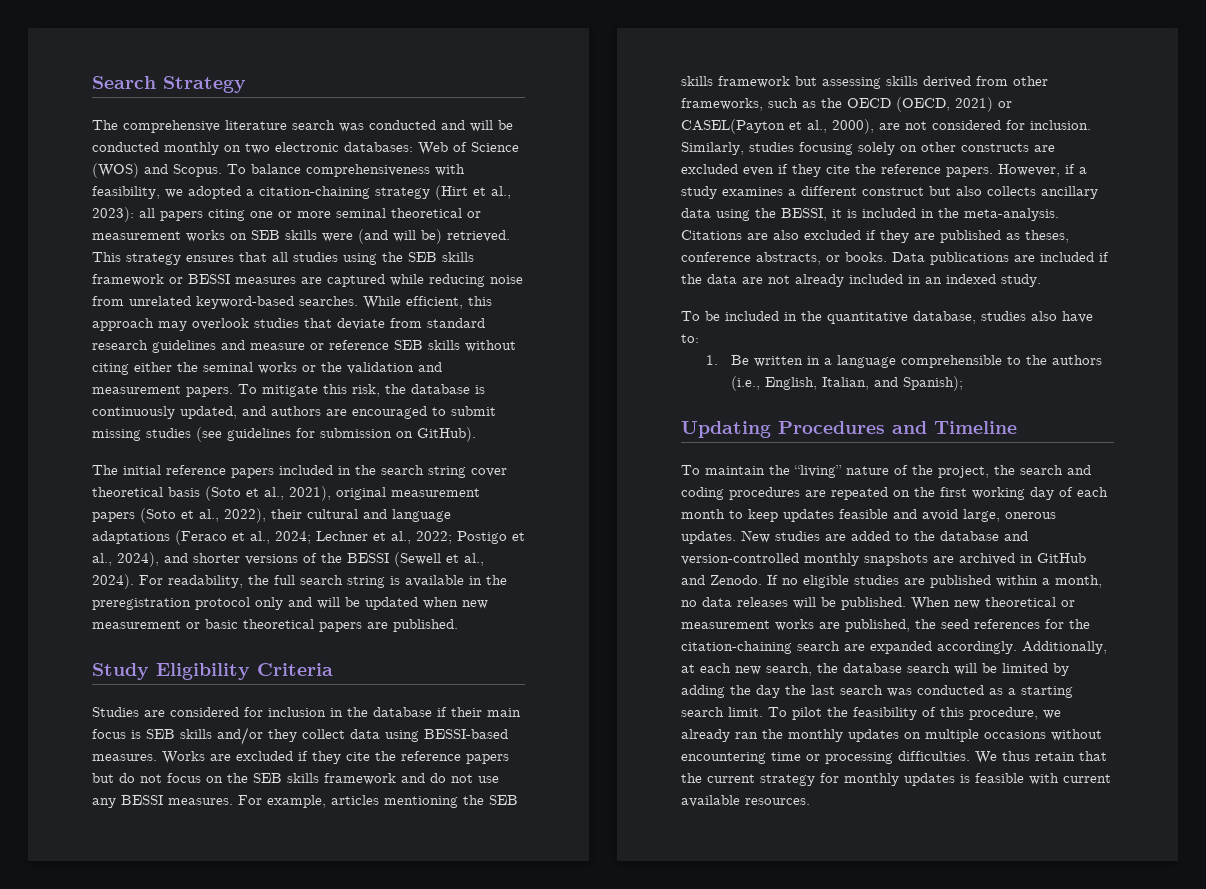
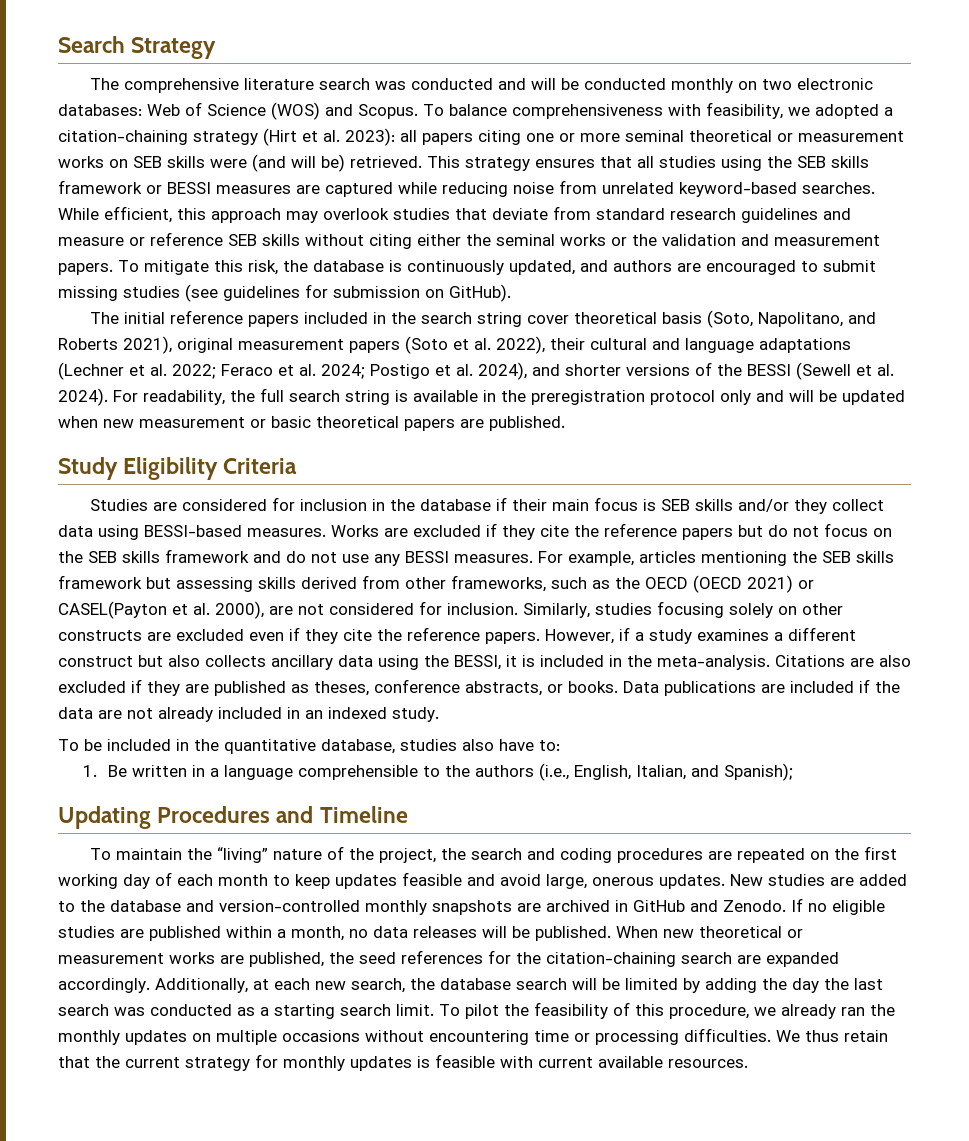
- To balance comprehensiveness with feasibility, we adopted a citation-chaining strategy (Hirt et al., 2023): all papers citing one or more seminal theoretical or measurement works on SEB skills were (and will be) retrieved.
+ To balance comprehensiveness with feasibility, we adopted a citation-chaining strategy (Hirt et al. 2023): all papers citing one or more seminal theoretical or measurement works on SEB skills were (and will be) retrieved.
- The initial reference papers included in the search string cover theoretical basis (Soto et al., 2021), original measurement papers (Soto et al., 2022), their cultural and language adaptations (Feraco et al., 2024; Lechner et al., 2022; Postigo et al., 2024), and shorter versions of the BESSI (Sewell et al., 2024).
+ The initial reference papers included in the search string cover theoretical basis (Soto, Napolitano, and Roberts 2021), original measurement papers (Soto et al. 2022), their cultural and language adaptations (Lechner et al. 2022; Feraco et al. 2024; Postigo et al. 2024), and shorter versions of the BESSI (Sewell et al. 2024).
- For example, articles mentioning the SEB skills framework but assessing skills derived from other frameworks, such as the OECD (OECD, 2021) or CASEL(Payton et al., 2000), are not considered for inclusion.
+ For example, articles mentioning the SEB skills framework but assessing skills derived from other frameworks, such as the OECD (OECD 2021) or CASEL(Payton et al. 2000), are not considered for inclusion.

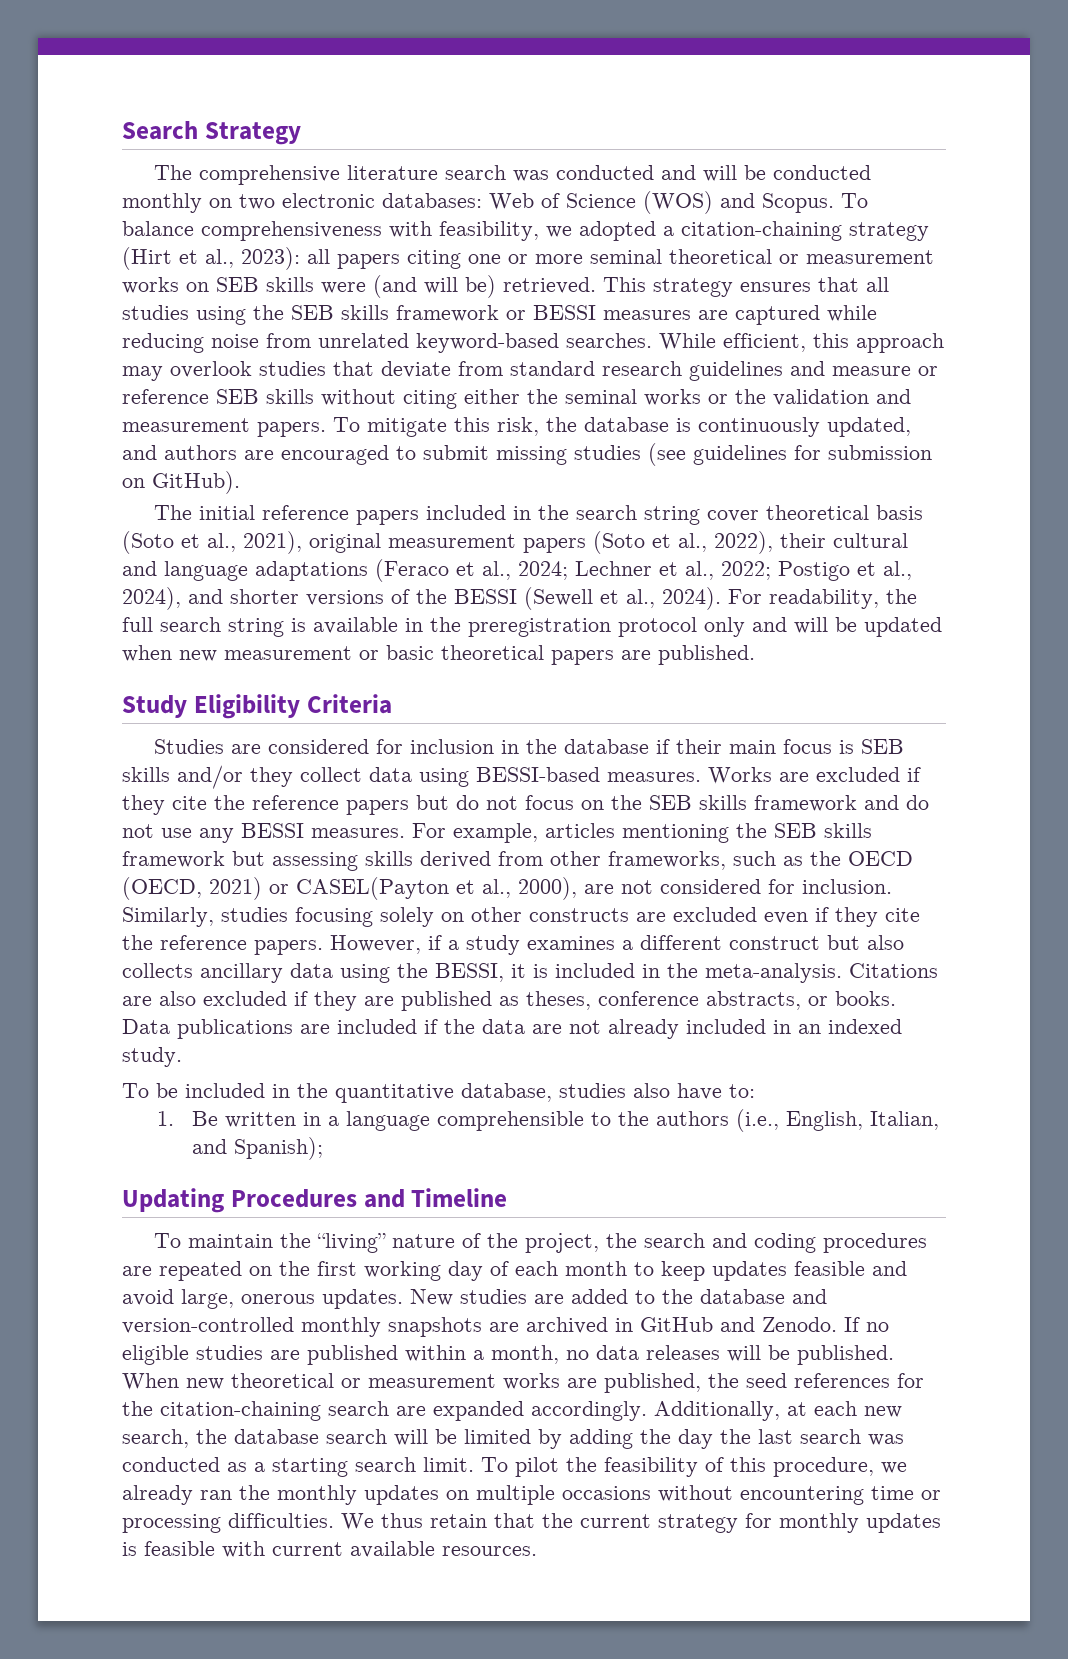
- To balance comprehensiveness with feasibility, we adopted a citation-chaining strategy (Hirt et al. 2023): all papers citing one or more seminal theoretical or measurement works on SEB skills were (and will be) retrieved.
+ To balance comprehensiveness with feasibility, we adopted a citation-chaining strategy (Hirt et al., 2023): all papers citing one or more seminal theoretical or measurement works on SEB skills were (and will be) retrieved.
- The initial reference papers included in the search string cover theoretical basis (Soto, Napolitano, and Roberts 2021), original measurement papers (Soto et al. 2022), their cultural and language adaptations (Lechner et al. 2022; Feraco et al. 2024; Postigo et al. 2024), and shorter versions of the BESSI (Sewell et al. 2024).
+ The initial reference papers included in the search string cover theoretical basis (Soto et al., 2021), original measurement papers (Soto et al., 2022), their cultural and language adaptations (Feraco et al., 2024; Lechner et al., 2022; Postigo et al., 2024), and shorter versions of the BESSI (Sewell et al., 2024).
- For example, articles mentioning the SEB skills framework but assessing skills derived from other frameworks, such as the OECD (OECD 2021) or CASEL(Payton et al. 2000), are not considered for inclusion.
+ For example, articles mentioning the SEB skills framework but assessing skills derived from other frameworks, such as the OECD (OECD, 2021) or CASEL(Payton et al., 2000), are not considered for inclusion.

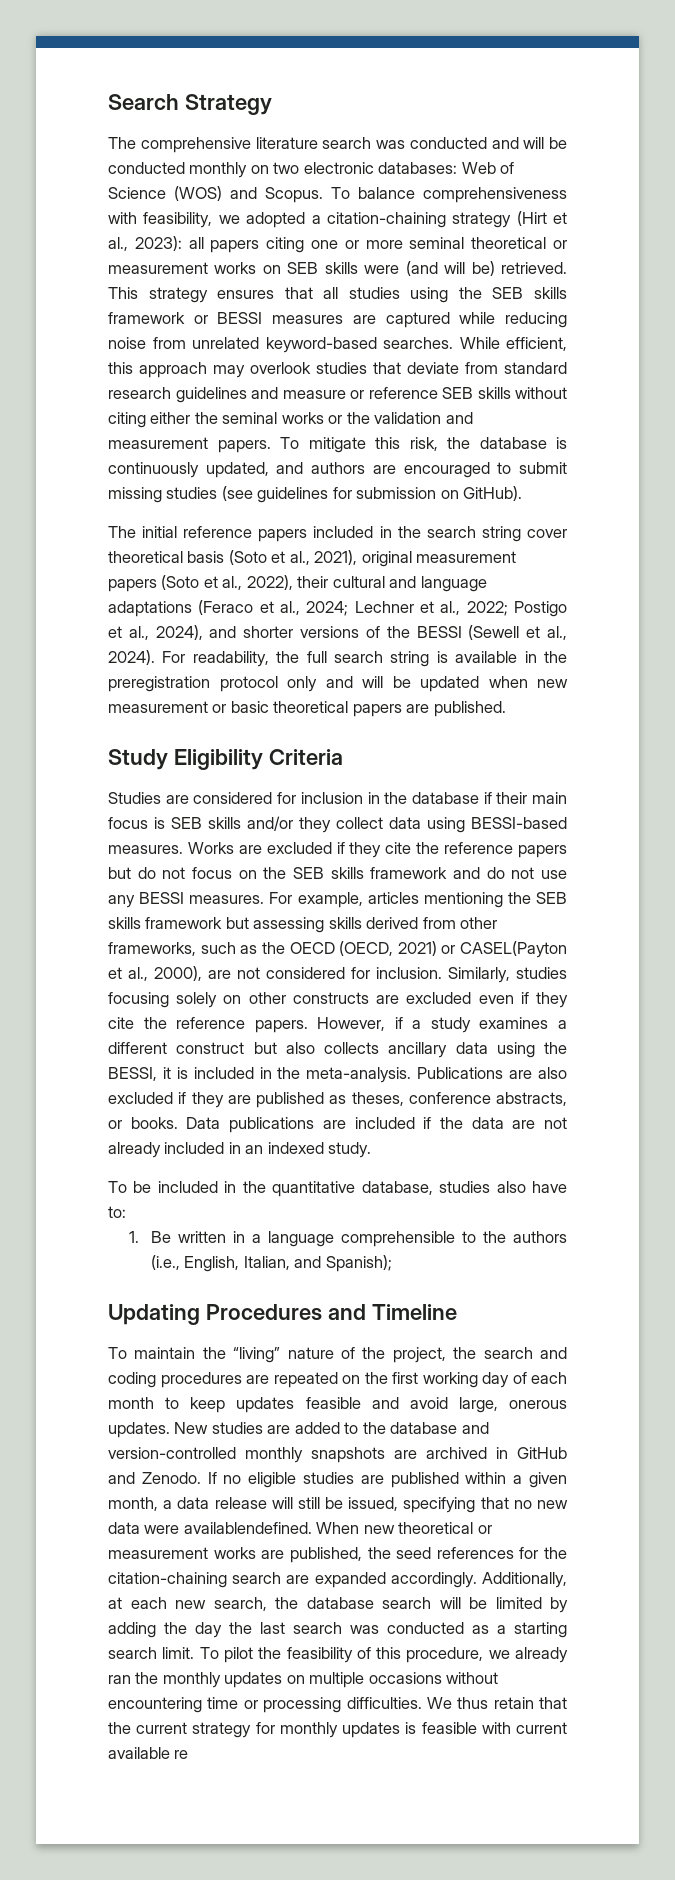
- Citations are also excluded if they are published as theses, conference abstracts, or books.
+ Publications are also excluded if they are published as theses, conference abstracts, or books.
- If no eligible studies are published within a month, no data releases will be published.
+ If no eligible studies are published within a given month, a data release will still be issued, specifying that no new data were availablendefined.
- We thus retain that the current strategy for monthly updates is feasible with current available resources.
+ We thus retain that the current strategy for monthly updates is feasible with current available re

